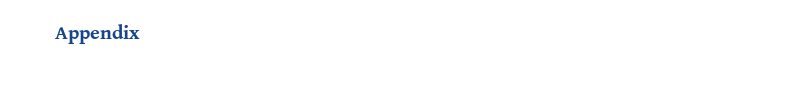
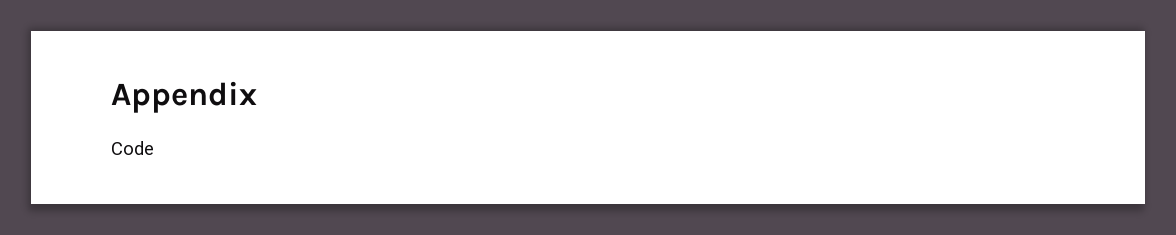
+ Code

